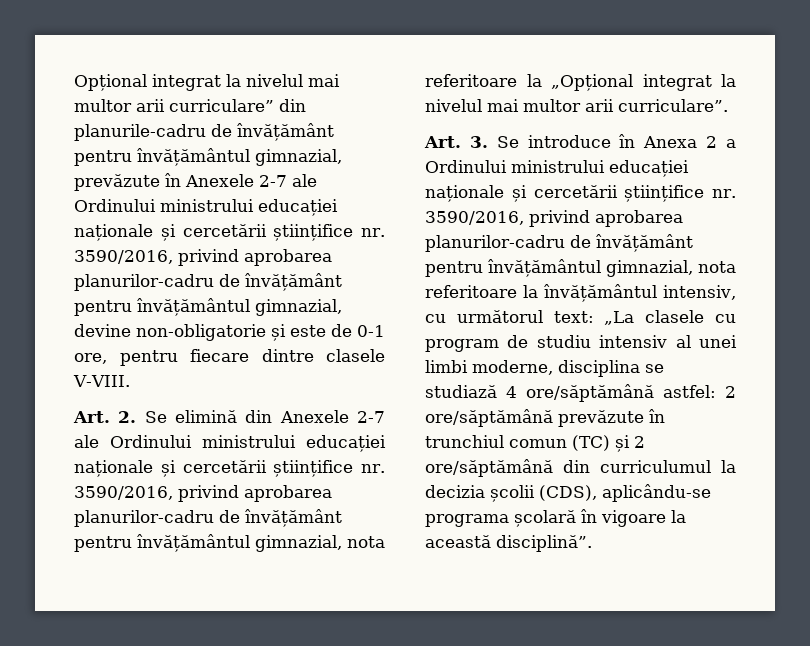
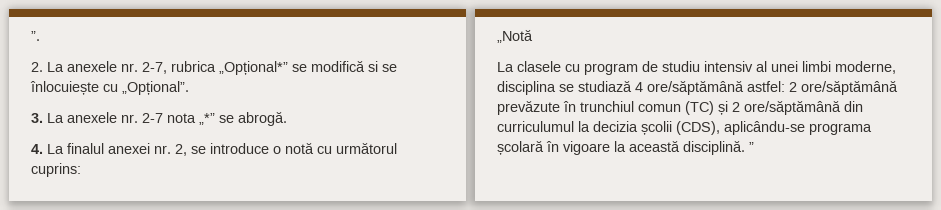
- Opțional integrat la nivelul mai multor arii curriculare” din planurile-cadru de învățământ pentru învățământul gimnazial, prevăzute în Anexele 2-7 ale Ordinului ministrului educației naționale și cercetării științifice nr. 3590/2016, privind aprobarea planurilor-cadru de învățământ pentru învățământul gimnazial, devine non-obligatorie și este de 0-1 ore, pentru fiecare dintre clasele V-VIII.
- Art. 2. Se elimină din Anexele 2-7 ale Ordinului ministrului educației naționale și cercetării științifice nr. 3590/2016, privind aprobarea planurilor-cadru de învățământ pentru învățământul gimnazial, nota referitoare la „Opțional integrat la nivelul mai multor arii curriculare”.
- Art. 3. Se introduce în Anexa 2 a Ordinului ministrului educației naționale și cercetării științifice nr. 3590/2016, privind aprobarea planurilor-cadru de învățământ pentru învățământul gimnazial, nota referitoare la învățământul intensiv, cu următorul text: „La clasele cu program de studiu intensiv al unei limbi moderne, disciplina se studiază 4 ore/săptămână astfel: 2 ore/săptămână prevăzute în trunchiul comun (TC) și 2 ore/săptămână din curriculumul la decizia școlii (CDS), aplicându-se programa școlară în vigoare la această disciplină”.
+ ”.
+ 2. La anexele nr. 2-7, rubrica „Opțional*” se modifică si se înlocuiește cu „Opțional”.
+ 3. La anexele nr. 2-7 nota „*” se abrogă.
+ 4. La finalul anexei nr. 2, se introduce o notă cu următorul cuprins:
+ „Notă
+ La clasele cu program de studiu intensiv al unei limbi moderne, disciplina se studiază 4 ore/săptămână astfel: 2 ore/săptămână prevăzute în trunchiul comun (TC) și 2 ore/săptămână din curriculumul la decizia școlii (CDS), aplicându-se programa școlară în vigoare la această disciplină. ”

